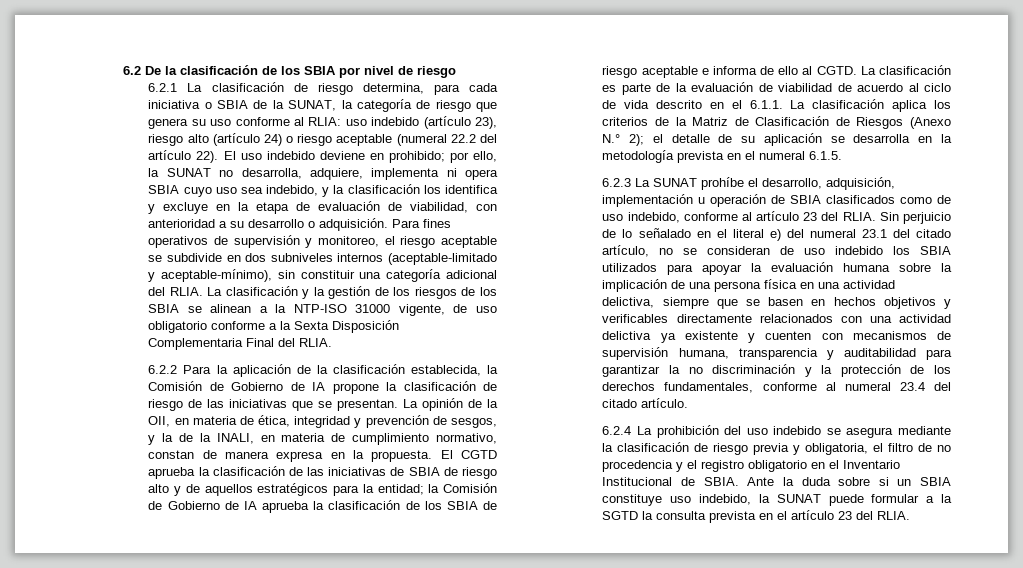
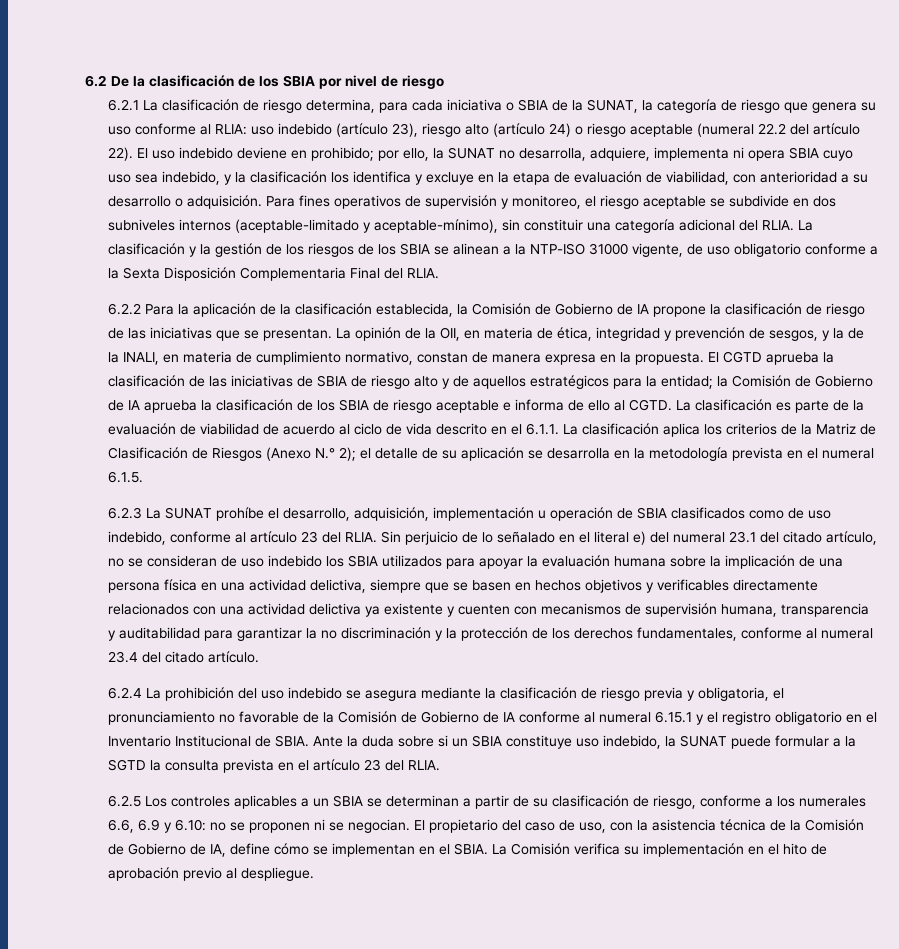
- 6.2.4 La prohibición del uso indebido se asegura mediante la clasificación de riesgo previa y obligatoria, el filtro de no procedencia y el registro obligatorio en el Inventario Institucional de SBIA.
+ 6.2.4 La prohibición del uso indebido se asegura mediante la clasificación de riesgo previa y obligatoria, el pronunciamiento no favorable de la Comisión de Gobierno de IA conforme al numeral 6.15.1 y el registro obligatorio en el Inventario Institucional de SBIA.
+ 6.2.5 Los controles aplicables a un SBIA se determinan a partir de su clasificación de riesgo, conforme a los numerales 6.6, 6.9 y 6.10: no se proponen ni se negocian. El propietario del caso de uso, con la asistencia técnica de la Comisión de Gobierno de IA, define cómo se implementan en el SBIA. La Comisión verifica su implementación en el hito de aprobación previo al despliegue.

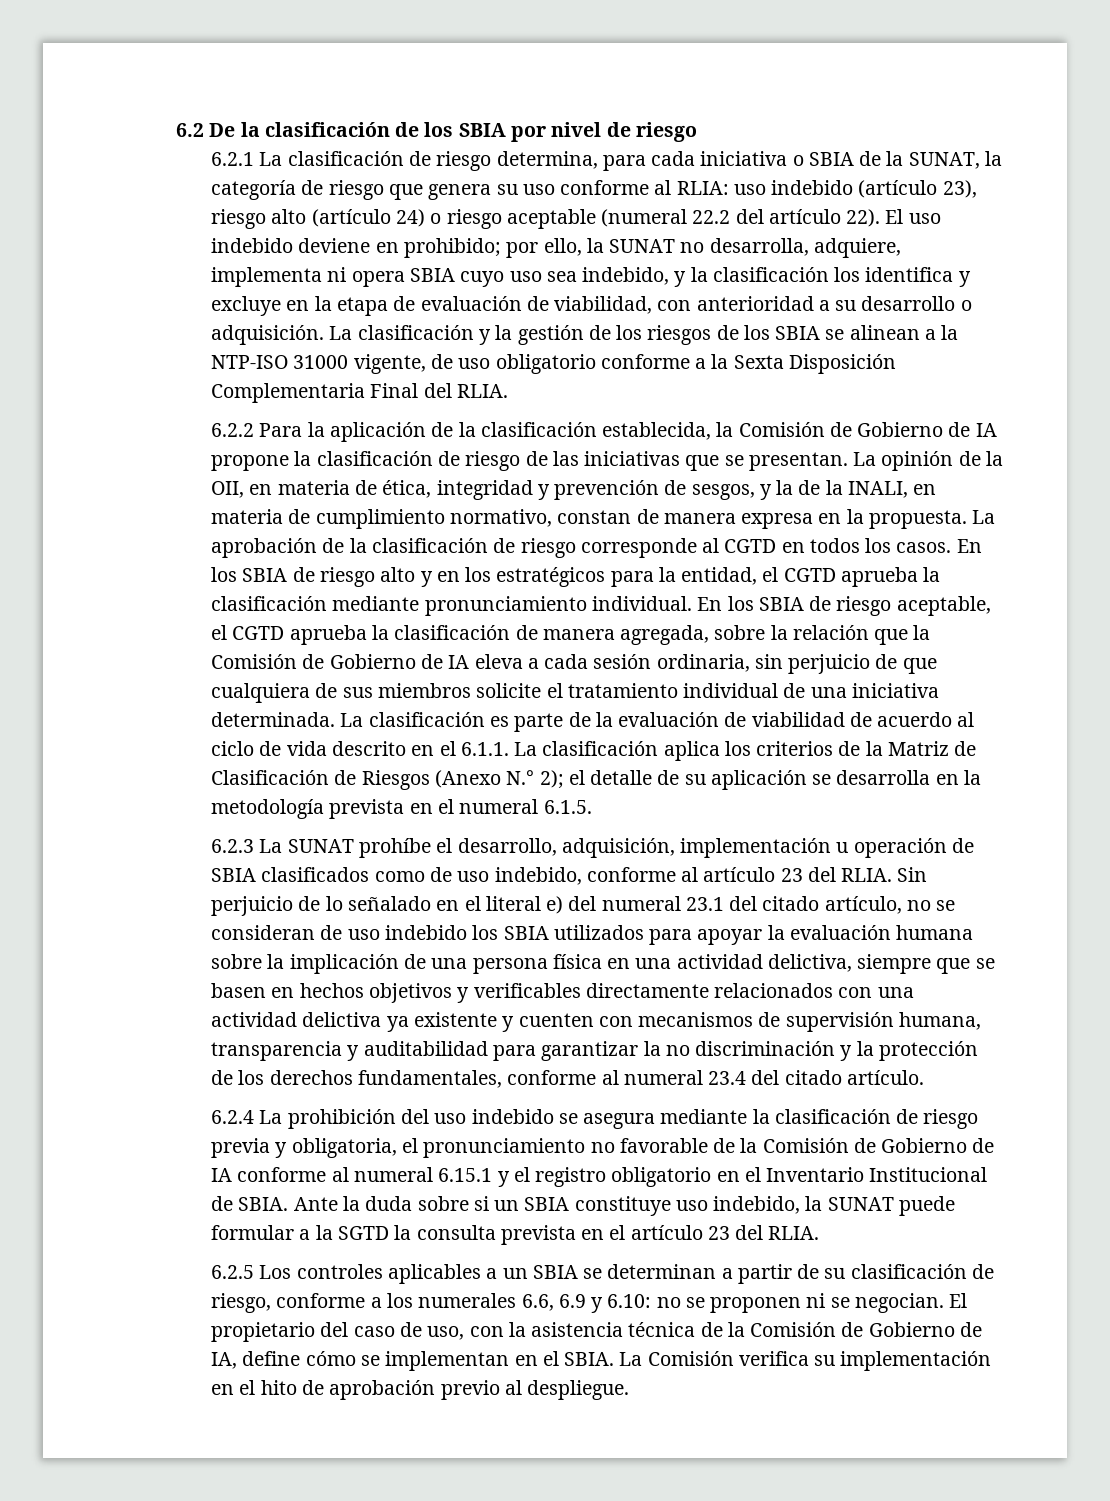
- Para fines operativos de supervisión y monitoreo, el riesgo aceptable se subdivide en dos subniveles internos (aceptable-limitado y aceptable-mínimo), sin constituir una categoría adicional del RLIA.
- El CGTD aprueba la clasificación de las iniciativas de SBIA de riesgo alto y de aquellos estratégicos para la entidad; la Comisión de Gobierno de IA aprueba la clasificación de los SBIA de riesgo aceptable e informa de ello al CGTD.
+ La aprobación de la clasificación de riesgo corresponde al CGTD en todos los casos. En los SBIA de riesgo alto y en los estratégicos para la entidad, el CGTD aprueba la clasificación mediante pronunciamiento individual. En los SBIA de riesgo aceptable, el CGTD aprueba la clasificación de manera agregada, sobre la relación que la Comisión de Gobierno de IA eleva a cada sesión ordinaria, sin perjuicio de que cualquiera de sus miembros solicite el tratamiento individual de una iniciativa determinada.

